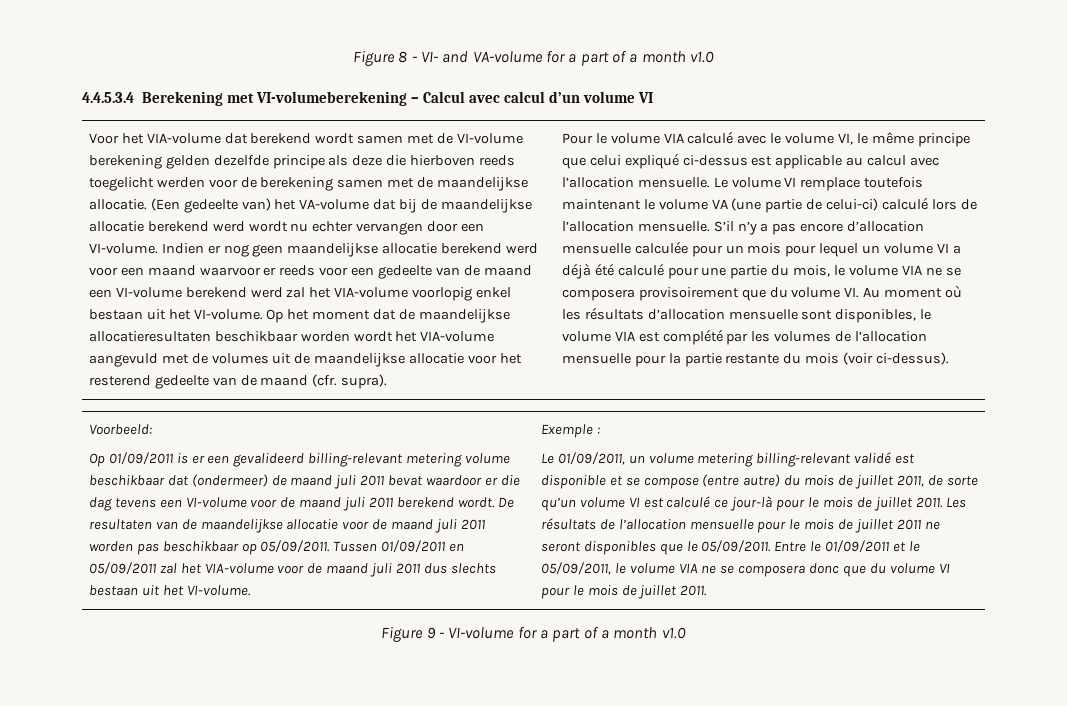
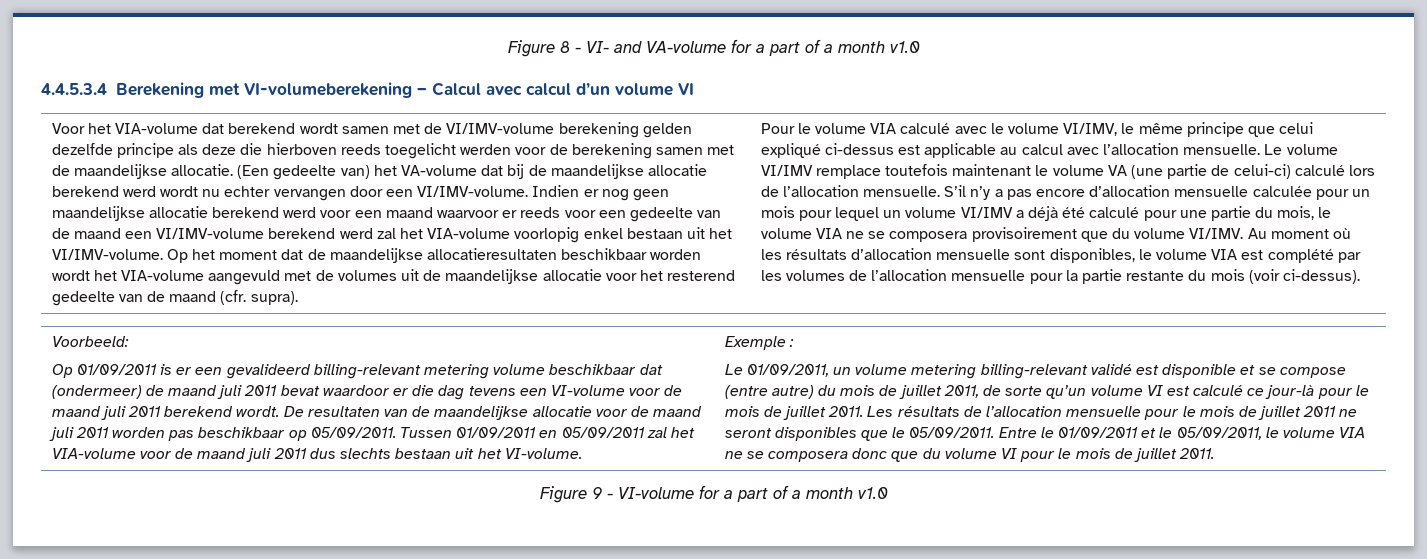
- Voor het VIA-volume dat berekend wordt samen met de VI-volume berekening gelden dezelfde principe als deze die hierboven reeds toegelicht werden voor de berekening samen met de maandelijkse allocatie.
+ Voor het VIA-volume dat berekend wordt samen met de VI/IMV-volume berekening gelden dezelfde principe als deze die hierboven reeds toegelicht werden voor de berekening samen met de maandelijkse allocatie.
- (Een gedeelte van) het VA-volume dat bij de maandelijkse allocatie berekend werd wordt nu echter vervangen door een VI-volume.
+ (Een gedeelte van) het VA-volume dat bij de maandelijkse allocatie berekend werd wordt nu echter vervangen door een VI/IMV-volume.
- Indien er nog geen maandelijkse allocatie berekend werd voor een maand waarvoor er reeds voor een gedeelte van de maand een VI-volume berekend werd zal het VIA-volume voorlopig enkel bestaan uit het VI-volume.
+ Indien er nog geen maandelijkse allocatie berekend werd voor een maand waarvoor er reeds voor een gedeelte van de maand een VI/IMV-volume berekend werd zal het VIA-volume voorlopig enkel bestaan uit het VI/IMV-volume.
- Pour le volume VIA calculé avec le volume VI, le même principe que celui expliqué ci-dessus est applicable au calcul avec l’allocation mensuelle.
+ Pour le volume VIA calculé avec le volume VI/IMV, le même principe que celui expliqué ci-dessus est applicable au calcul avec l’allocation mensuelle.
- Le volume VI remplace toutefois maintenant le volume VA (une partie de celui-ci) calculé lors de l’allocation mensuelle.
+ Le volume VI/IMV remplace toutefois maintenant le volume VA (une partie de celui-ci) calculé lors de l’allocation mensuelle.
- S’il n’y a pas encore d’allocation mensuelle calculée pour un mois pour lequel un volume VI a déjà été calculé pour une partie du mois, le volume VIA ne se composera provisoirement que du volume VI. Au moment où les résultats d’allocation mensuelle sont disponibles, le volume VIA est complété par les volumes de l’allocation mensuelle pour la partie restante du mois (voir ci-dessus).
+ S’il n’y a pas encore d’allocation mensuelle calculée pour un mois pour lequel un volume VI/IMV a déjà été calculé pour une partie du mois, le volume VIA ne se composera provisoirement que du volume VI/IMV. Au moment où les résultats d’allocation mensuelle sont disponibles, le volume VIA est complété par les volumes de l’allocation mensuelle pour la partie restante du mois (voir ci-dessus).

